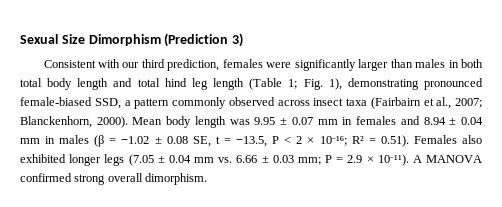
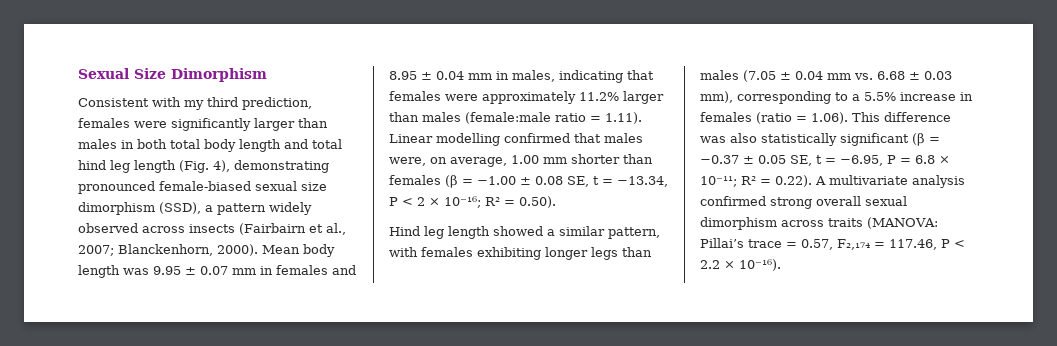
- Sexual Size Dimorphism (Prediction 3)
+ Sexual Size Dimorphism
- Consistent with our third prediction, females were significantly larger than males in both total body length and total hind leg length (Table 1; Fig. 1), demonstrating pronounced female-biased SSD, a pattern commonly observed across insect taxa (Fairbairn et al., 2007; Blanckenhorn, 2000).
+ Consistent with my third prediction, females were significantly larger than males in both total body length and total hind leg length (Fig. 4), demonstrating pronounced female-biased sexual size dimorphism (SSD), a pattern widely observed across insects (Fairbairn et al., 2007; Blanckenhorn, 2000).
- Mean body length was 9.95 ± 0.07 mm in females and 8.94 ± 0.04 mm in males (β = −1.02 ± 0.08 SE, t = −13.5, P < 2 × 10⁻¹⁶; R² = 0.51). Females also exhibited longer legs (7.05 ± 0.04 mm vs. 6.66 ± 0.03 mm; P = 2.9 × 10⁻¹¹). A MANOVA confirmed strong overall dimorphism.
+ Mean body length was 9.95 ± 0.07 mm in females and 8.95 ± 0.04 mm in males, indicating that females were approximately 11.2% larger than males (female:male ratio = 1.11). Linear modelling confirmed that males were, on average, 1.00 mm shorter than females (β = −1.00 ± 0.08 SE, t = −13.34, P < 2 × 10⁻¹⁶; R² = 0.50).
+ Hind leg length showed a similar pattern, with females exhibiting longer legs than males (7.05 ± 0.04 mm vs. 6.68 ± 0.03 mm), corresponding to a 5.5% increase in females (ratio = 1.06). This difference was also statistically significant (β = −0.37 ± 0.05 SE, t = −6.95, P = 6.8 × 10⁻¹¹; R² = 0.22). A multivariate analysis confirmed strong overall sexual dimorphism across traits (MANOVA: Pillai’s trace = 0.57, F₂,₁₇₄ = 117.46, P < 2.2 × 10⁻¹⁶).

